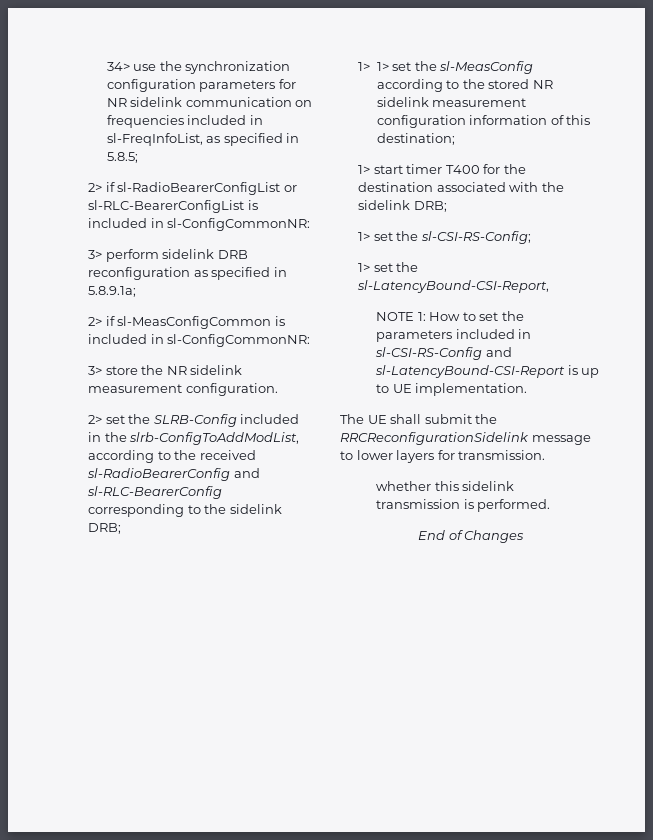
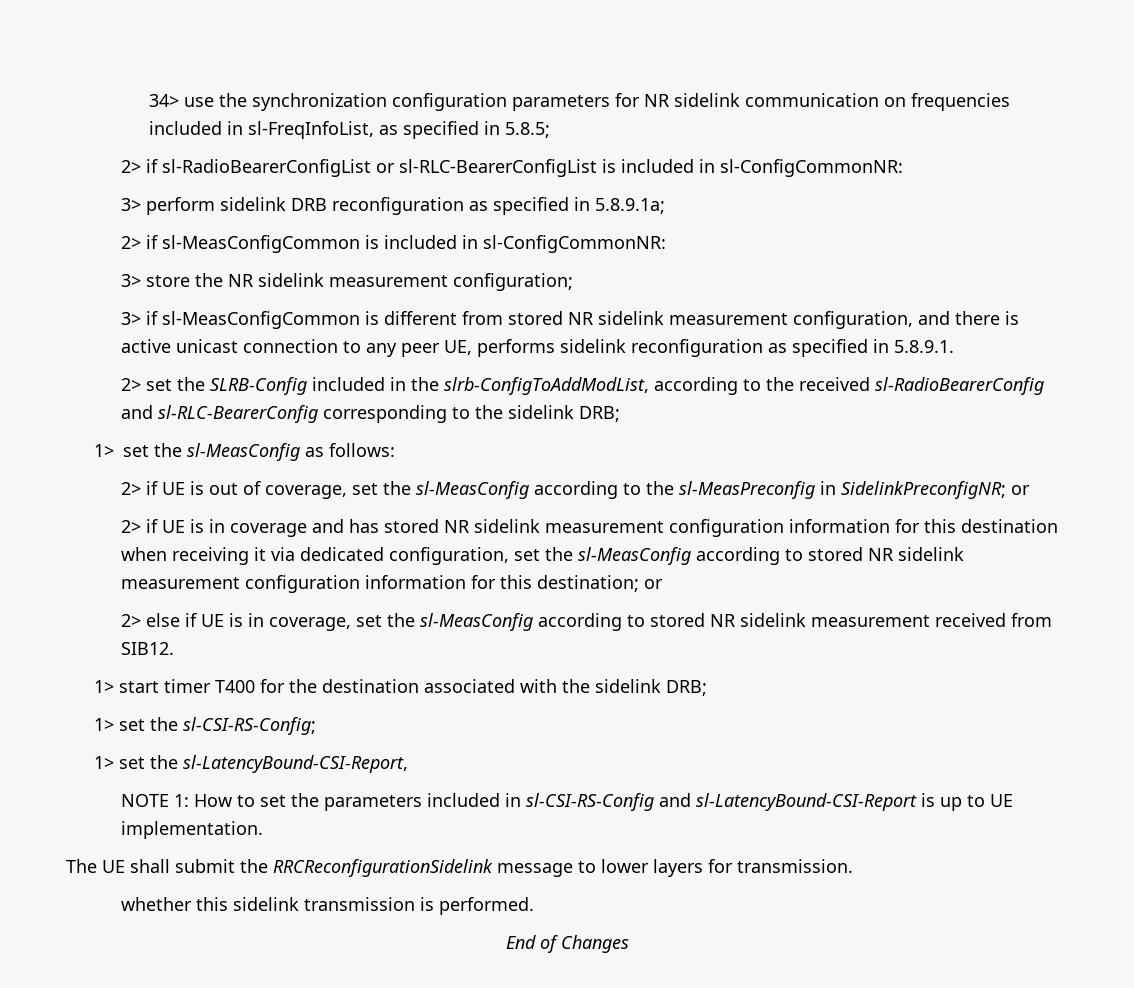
- 3> store the NR sidelink measurement configuration.
+ 3> store the NR sidelink measurement configuration;
+ 3> if sl-MeasConfigCommon is different from stored NR sidelink measurement configuration, and there is active unicast connection to any peer UE, performs sidelink reconfiguration as specified in 5.8.9.1.
- 1> 1> set the sl-MeasConfig according to the stored NR sidelink measurement configuration information of this destination;
+ 1> set the sl-MeasConfig as follows:
+ 2> if UE is out of coverage, set the sl-MeasConfig according to the sl-MeasPreconfig in SidelinkPreconfigNR; or
+ 2> if UE is in coverage and has stored NR sidelink measurement configuration information for this destination when receiving it via dedicated configuration, set the sl-MeasConfig according to stored NR sidelink measurement configuration information for this destination; or
+ 2> else if UE is in coverage, set the sl-MeasConfig according to stored NR sidelink measurement received from SIB12.

